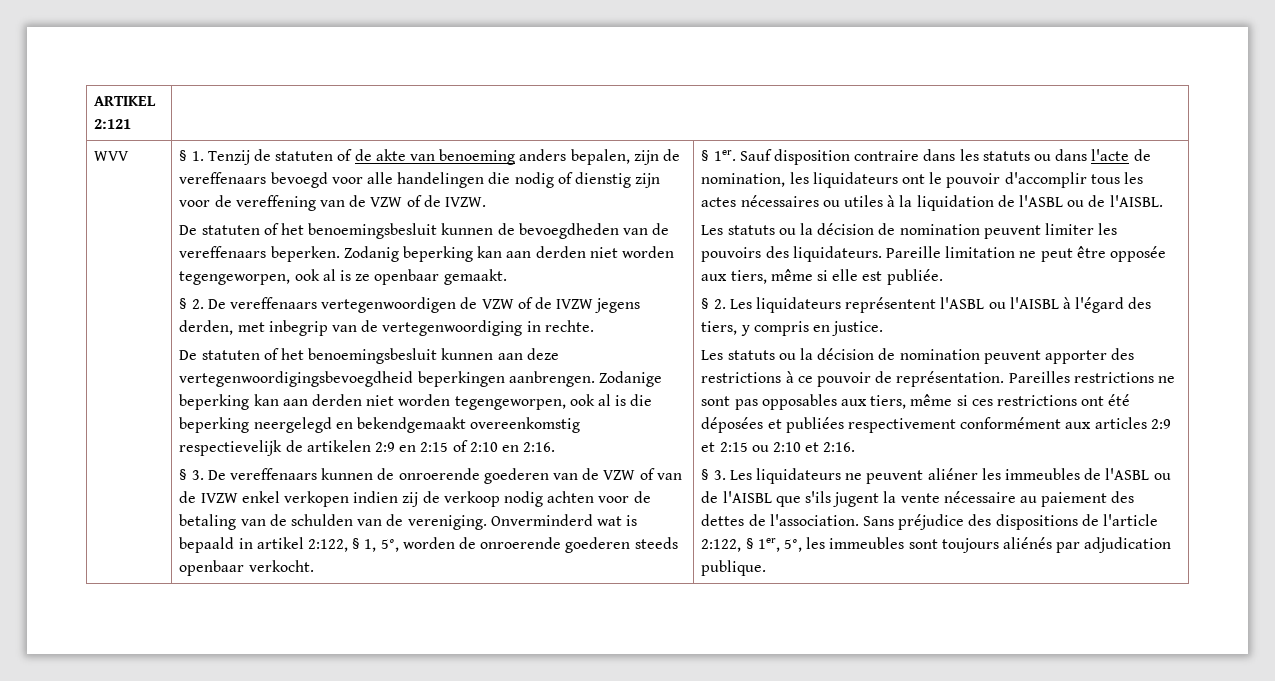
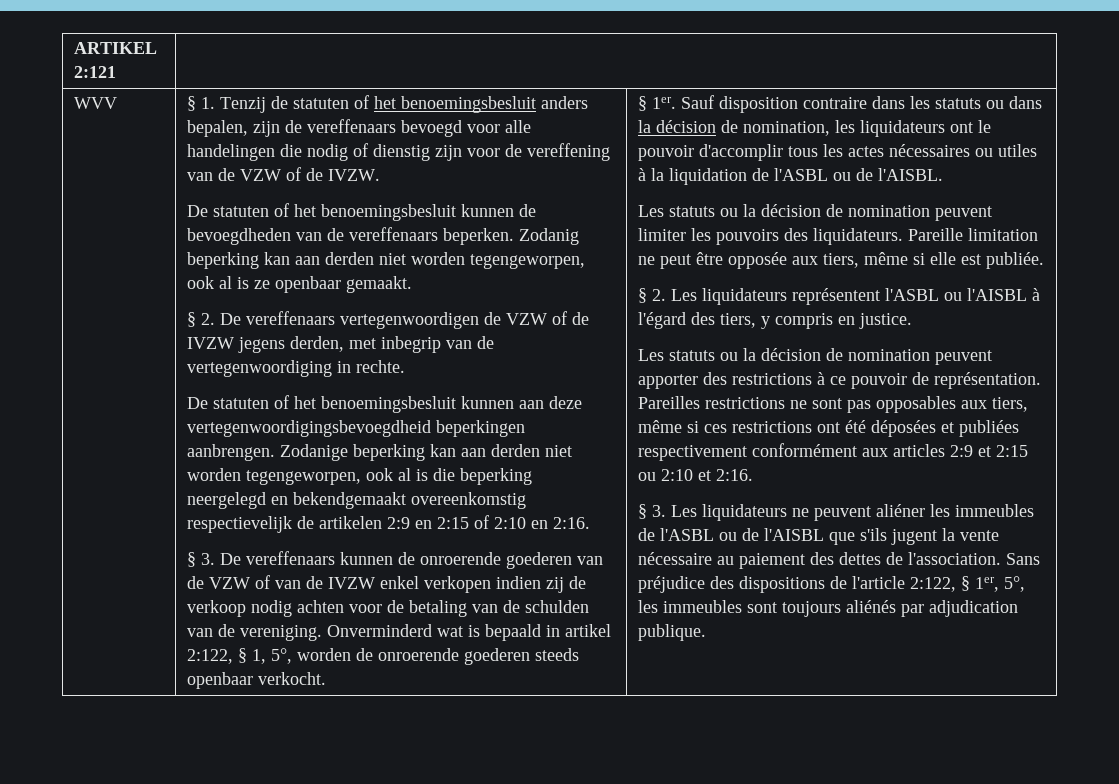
- § 1. Tenzij de statuten of de akte van benoeming anders bepalen, zijn de vereffenaars bevoegd voor alle handelingen die nodig of dienstig zijn voor de vereffening van de VZW of de IVZW.
+ § 1. Tenzij de statuten of het benoemingsbesluit anders bepalen, zijn de vereffenaars bevoegd voor alle handelingen die nodig of dienstig zijn voor de vereffening van de VZW of de IVZW.
- Sauf disposition contraire dans les statuts ou dans l'acte de nomination, les liquidateurs ont le pouvoir d'accomplir tous les actes nécessaires ou utiles à la liquidation de l'ASBL ou de l'AISBL.
+ Sauf disposition contraire dans les statuts ou dans la décision de nomination, les liquidateurs ont le pouvoir d'accomplir tous les actes nécessaires ou utiles à la liquidation de l'ASBL ou de l'AISBL.

